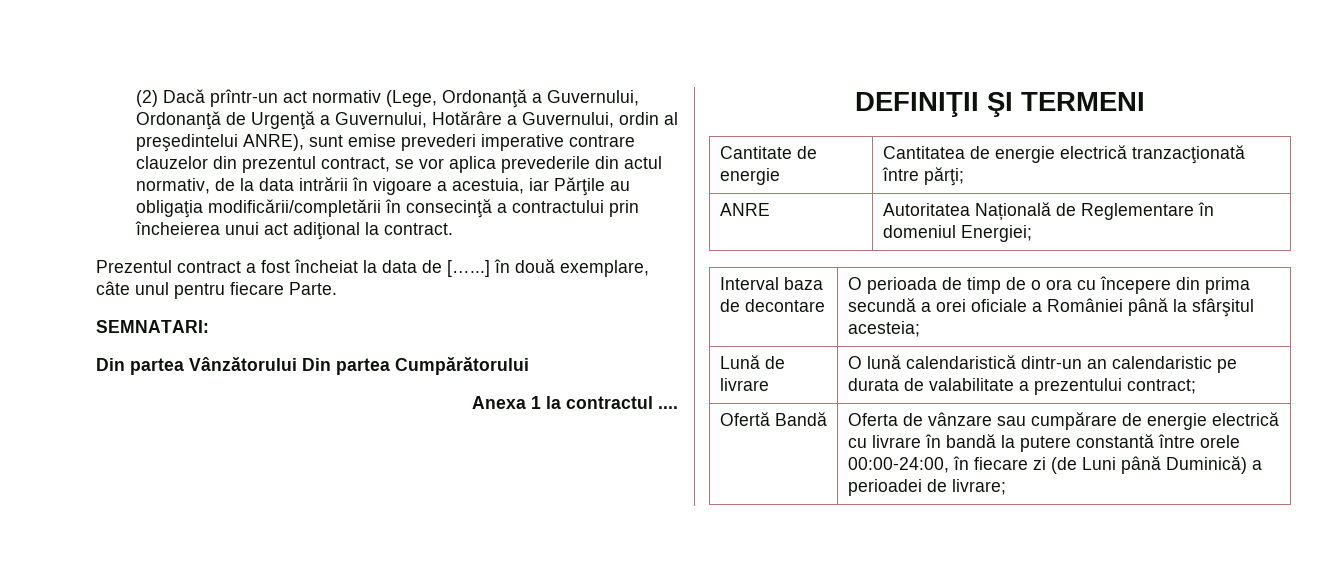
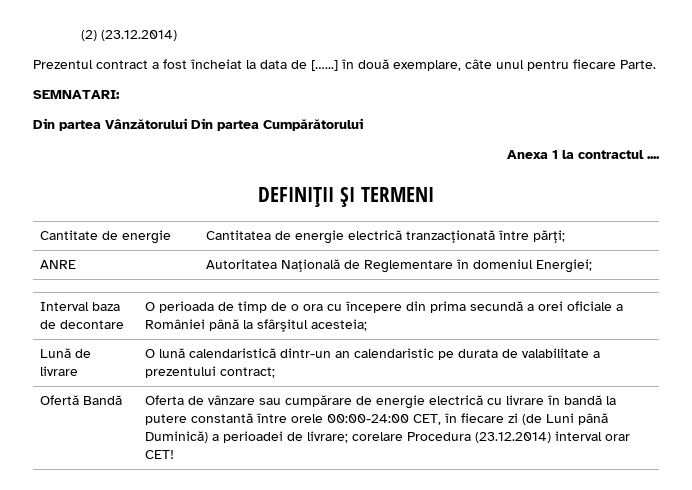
- (2) Dacǎ prîntr-un act normativ (Lege, Ordonanţǎ a Guvernului, Ordonanţǎ de Urgenţă a Guvernului, Hotǎrâre a Guvernului, ordin al preşedintelui ANRE), sunt emise prevederi imperative contrare clauzelor din prezentul contract, se vor aplica prevederile din actul normativ, de la data intrării în vigoare a acestuia, iar Pǎrţile au obligaţia modificǎrii/completǎrii în consecinţă a contractului prin încheierea unui act adiţional la contract.
+ (2) (23.12.2014)
- Ofertă Bandă | Oferta de vânzare sau cumpărare de energie electrică cu livrare în bandă la putere constantă între orele 00:00-24:00, în fiecare zi (de Luni până Duminică) a perioadei de livrare;
+ Ofertă Bandă | Oferta de vânzare sau cumpărare de energie electrică cu livrare în bandă la putere constantă între orele 00:00-24:00 CET, în fiecare zi (de Luni până Duminică) a perioadei de livrare; corelare Procedura (23.12.2014) interval orar CET!

